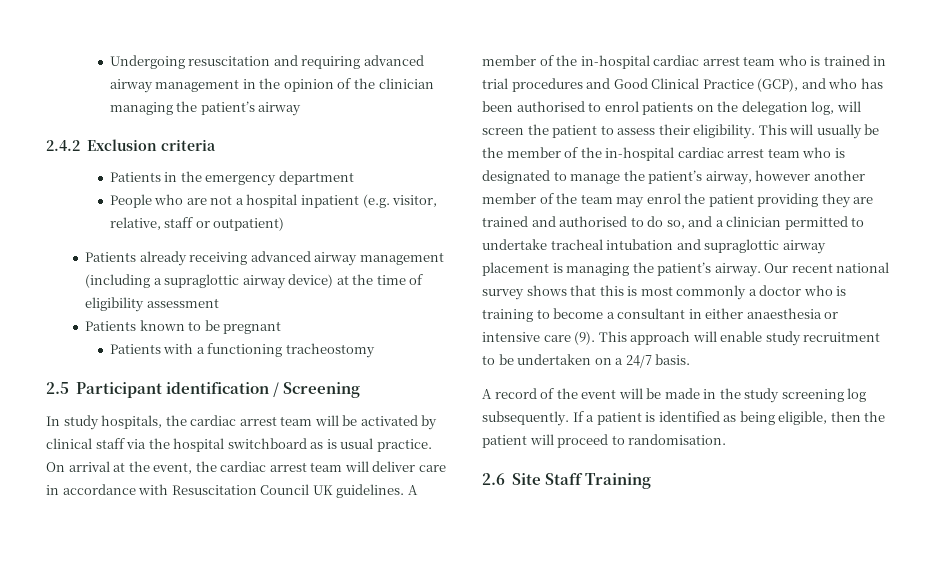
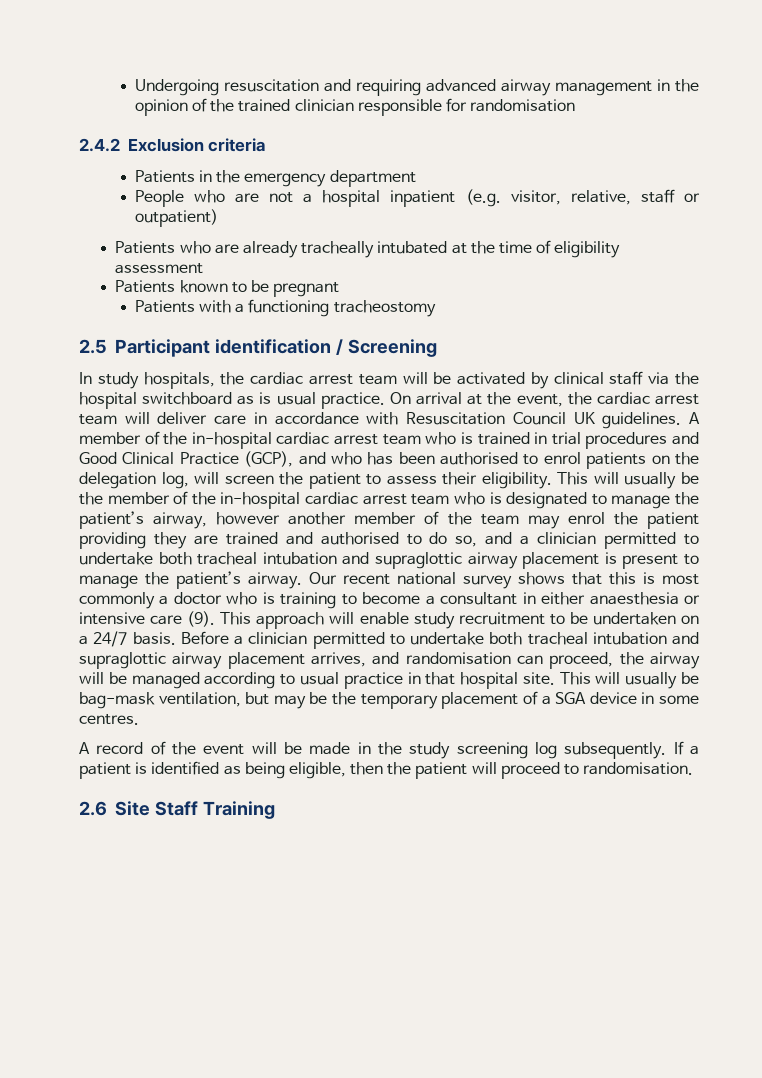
- Undergoing resuscitation and requiring advanced airway management in the opinion of the clinician managing the patient’s airway
+ Undergoing resuscitation and requiring advanced airway management in the opinion of the trained clinician responsible for randomisation
- Patients already receiving advanced airway management (including a supraglottic airway device) at the time of eligibility assessment
+ Patients who are already tracheally intubated at the time of eligibility assessment
- This will usually be the member of the in-hospital cardiac arrest team who is designated to manage the patient’s airway, however another member of the team may enrol the patient providing they are trained and authorised to do so, and a clinician permitted to undertake tracheal intubation and supraglottic airway placement is managing the patient’s airway.
+ This will usually be the member of the in-hospital cardiac arrest team who is designated to manage the patient’s airway, however another member of the team may enrol the patient providing they are trained and authorised to do so, and a clinician permitted to undertake both tracheal intubation and supraglottic airway placement is present to manage the patient’s airway.
+ Before a clinician permitted to undertake both tracheal intubation and supraglottic airway placement arrives, and randomisation can proceed, the airway will be managed according to usual practice in that hospital site. This will usually be bag-mask ventilation, but may be the temporary placement of a SGA device in some centres.

